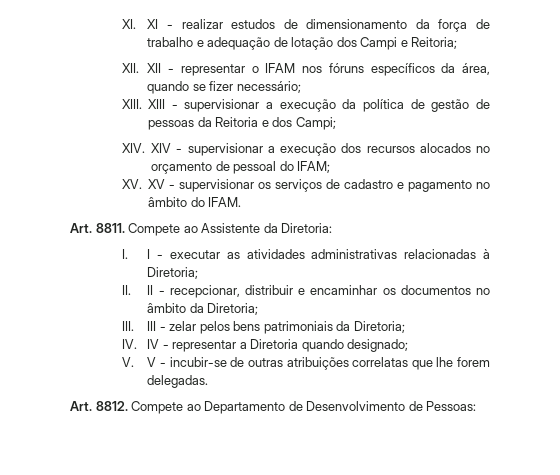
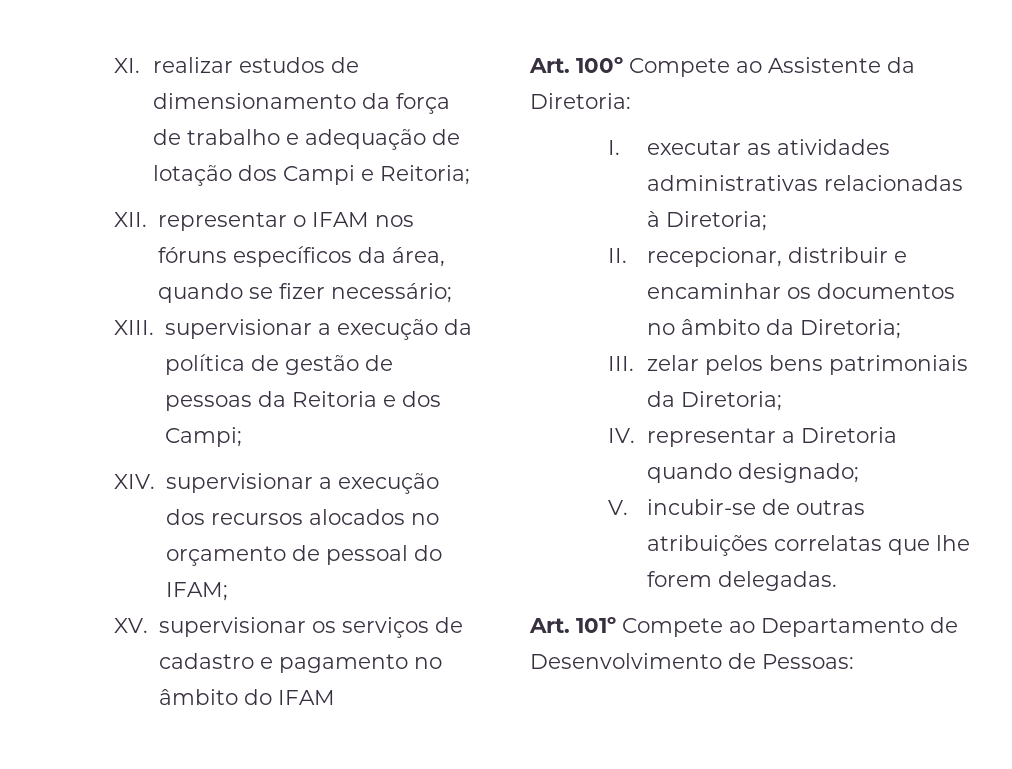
- XI. XI - realizar estudos de dimensionamento da força de trabalho e adequação de lotação dos Campi e Reitoria;
+ XI. realizar estudos de dimensionamento da força de trabalho e adequação de lotação dos Campi e Reitoria;
- XII. XII - representar o IFAM nos fóruns específicos da área, quando se fizer necessário;
+ XII. representar o IFAM nos fóruns específicos da área, quando se fizer necessário;
- XIII. XIII - supervisionar a execução da política de gestão de pessoas da Reitoria e dos Campi;
+ XIII. supervisionar a execução da política de gestão de pessoas da Reitoria e dos Campi;
- XIV. XIV - supervisionar a execução dos recursos alocados no orçamento de pessoal do IFAM;
+ XIV. supervisionar a execução dos recursos alocados no orçamento de pessoal do IFAM;
- XV. XV - supervisionar os serviços de cadastro e pagamento no âmbito do IFAM.
- Art. 8811. Compete ao Assistente da Diretoria:
+ XV. supervisionar os serviços de cadastro e pagamento no âmbito do IFAM
+ Art. 100º Compete ao Assistente da Diretoria:
- I. I - executar as atividades administrativas relacionadas à Diretoria;
+ I. executar as atividades administrativas relacionadas à Diretoria;
- II. II - recepcionar, distribuir e encaminhar os documentos no âmbito da Diretoria;
+ II. recepcionar, distribuir e encaminhar os documentos no âmbito da Diretoria;
- III. III - zelar pelos bens patrimoniais da Diretoria;
+ III. zelar pelos bens patrimoniais da Diretoria;
- IV. IV - representar a Diretoria quando designado;
+ IV. representar a Diretoria quando designado;
- V. V - incubir-se de outras atribuições correlatas que lhe forem delegadas.
+ V. incubir-se de outras atribuições correlatas que lhe forem delegadas.
- Art. 8812. Compete ao Departamento de Desenvolvimento de Pessoas:
+ Art. 101º Compete ao Departamento de Desenvolvimento de Pessoas:

